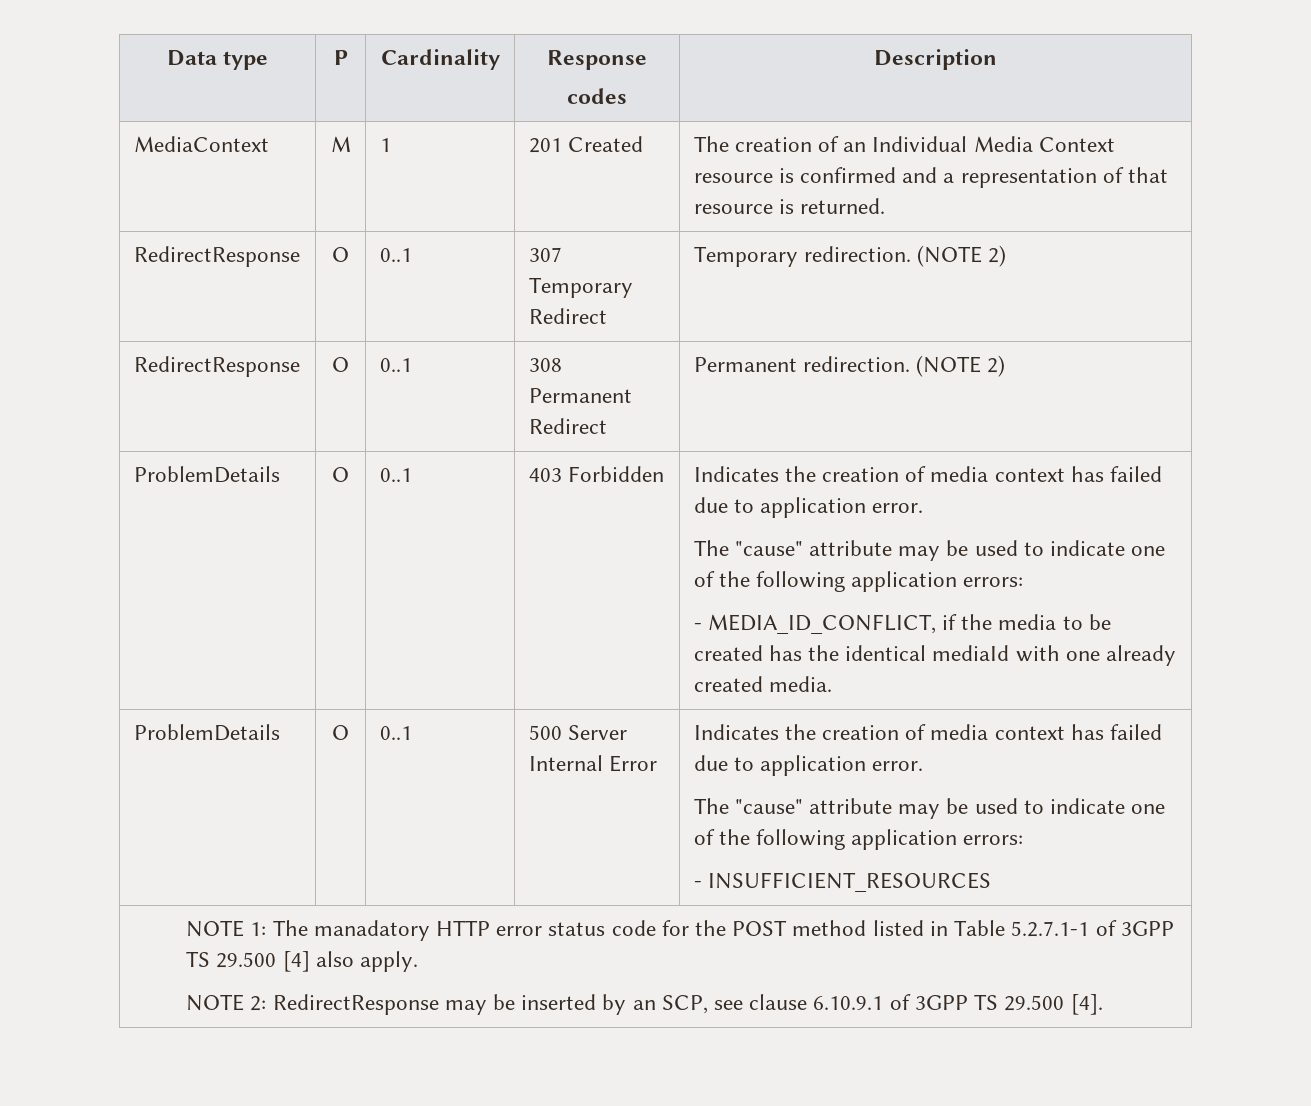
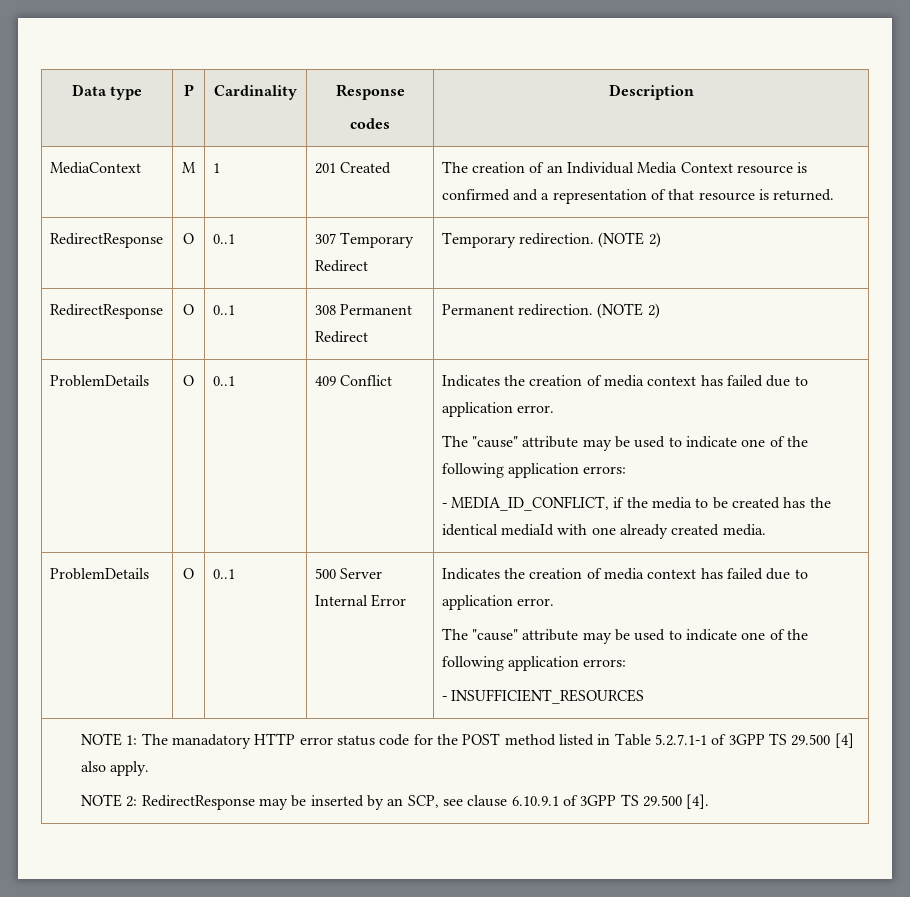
- 403 Forbidden
+ 409 Conflict

